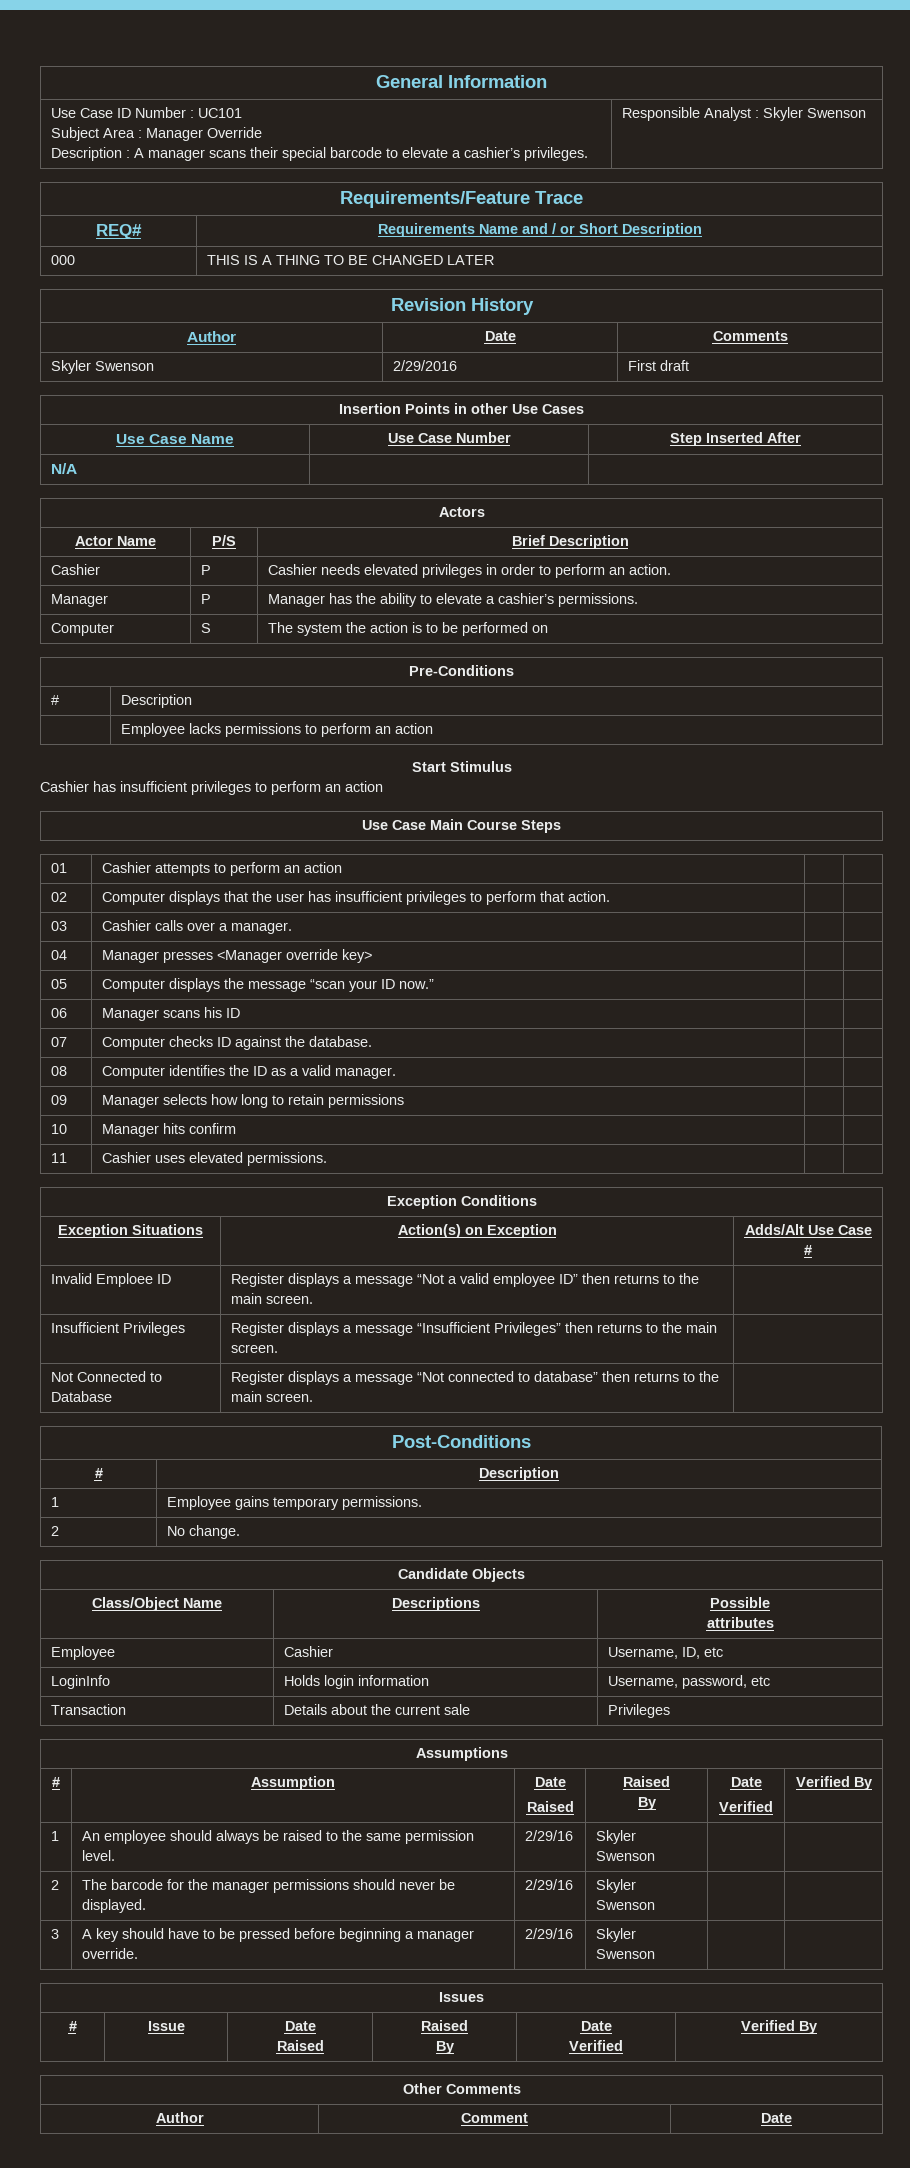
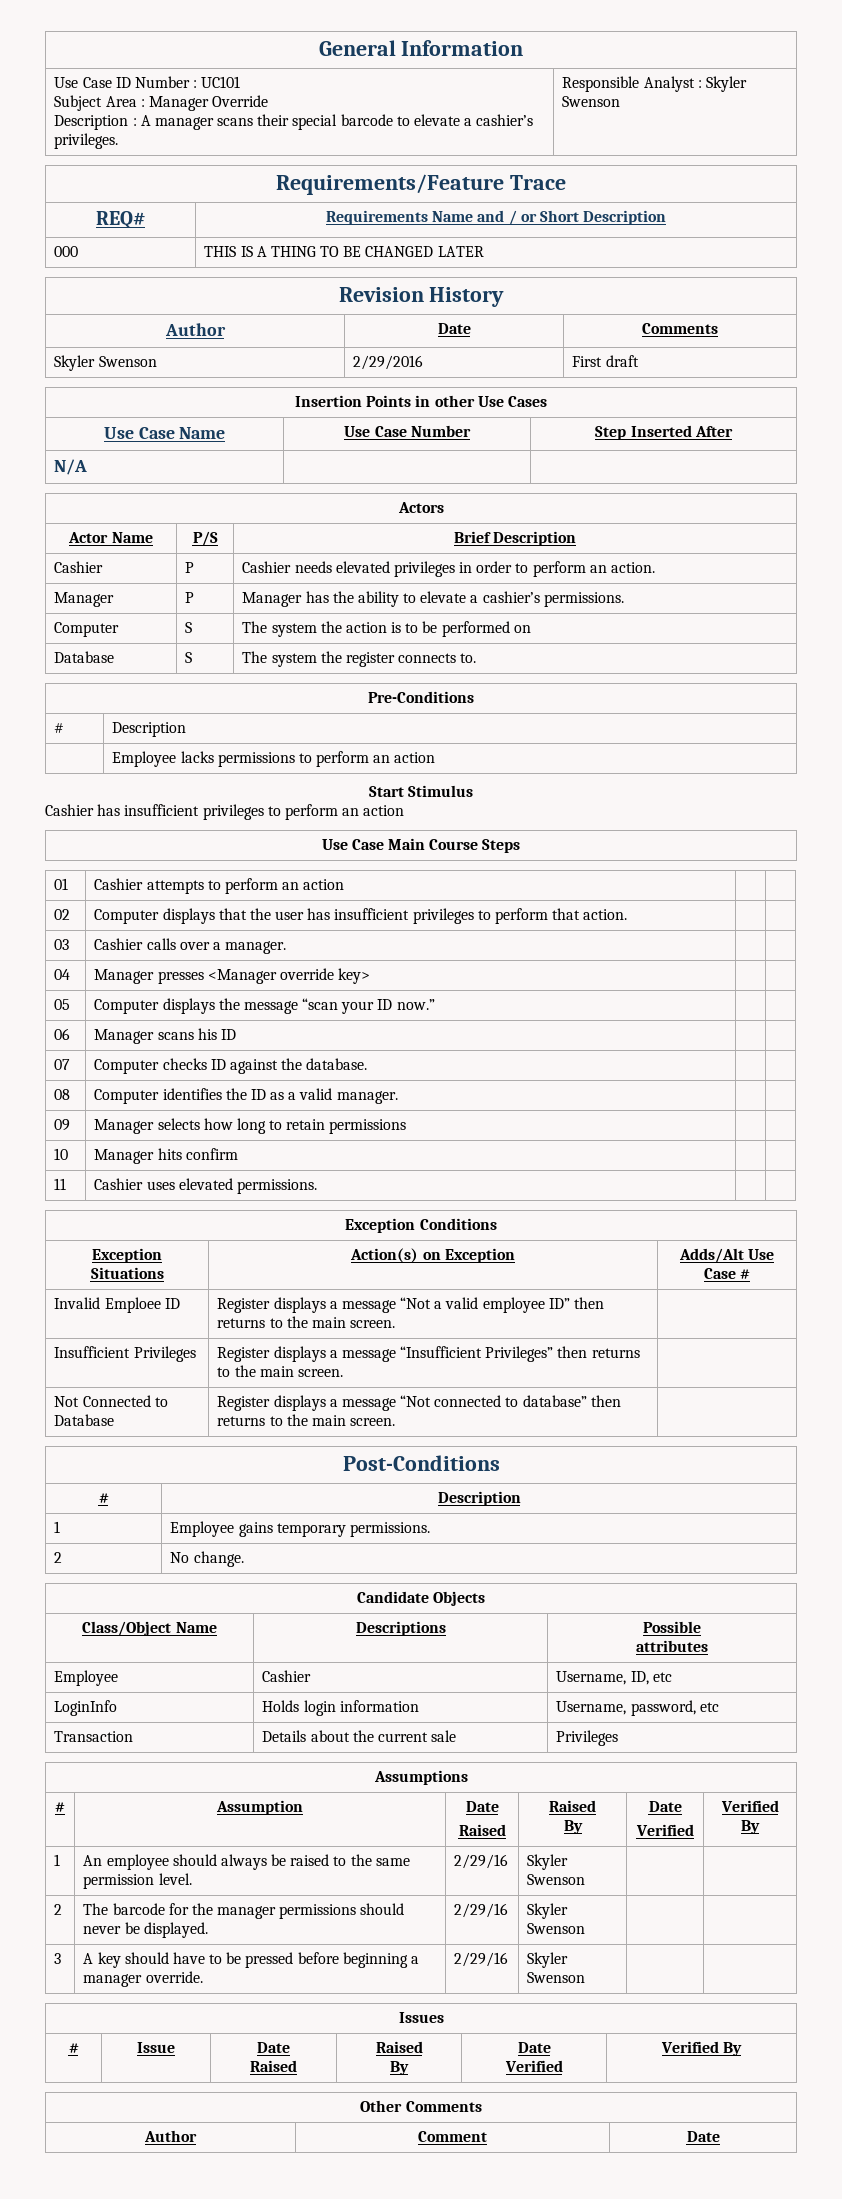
+ Database | S | The system the register connects to.

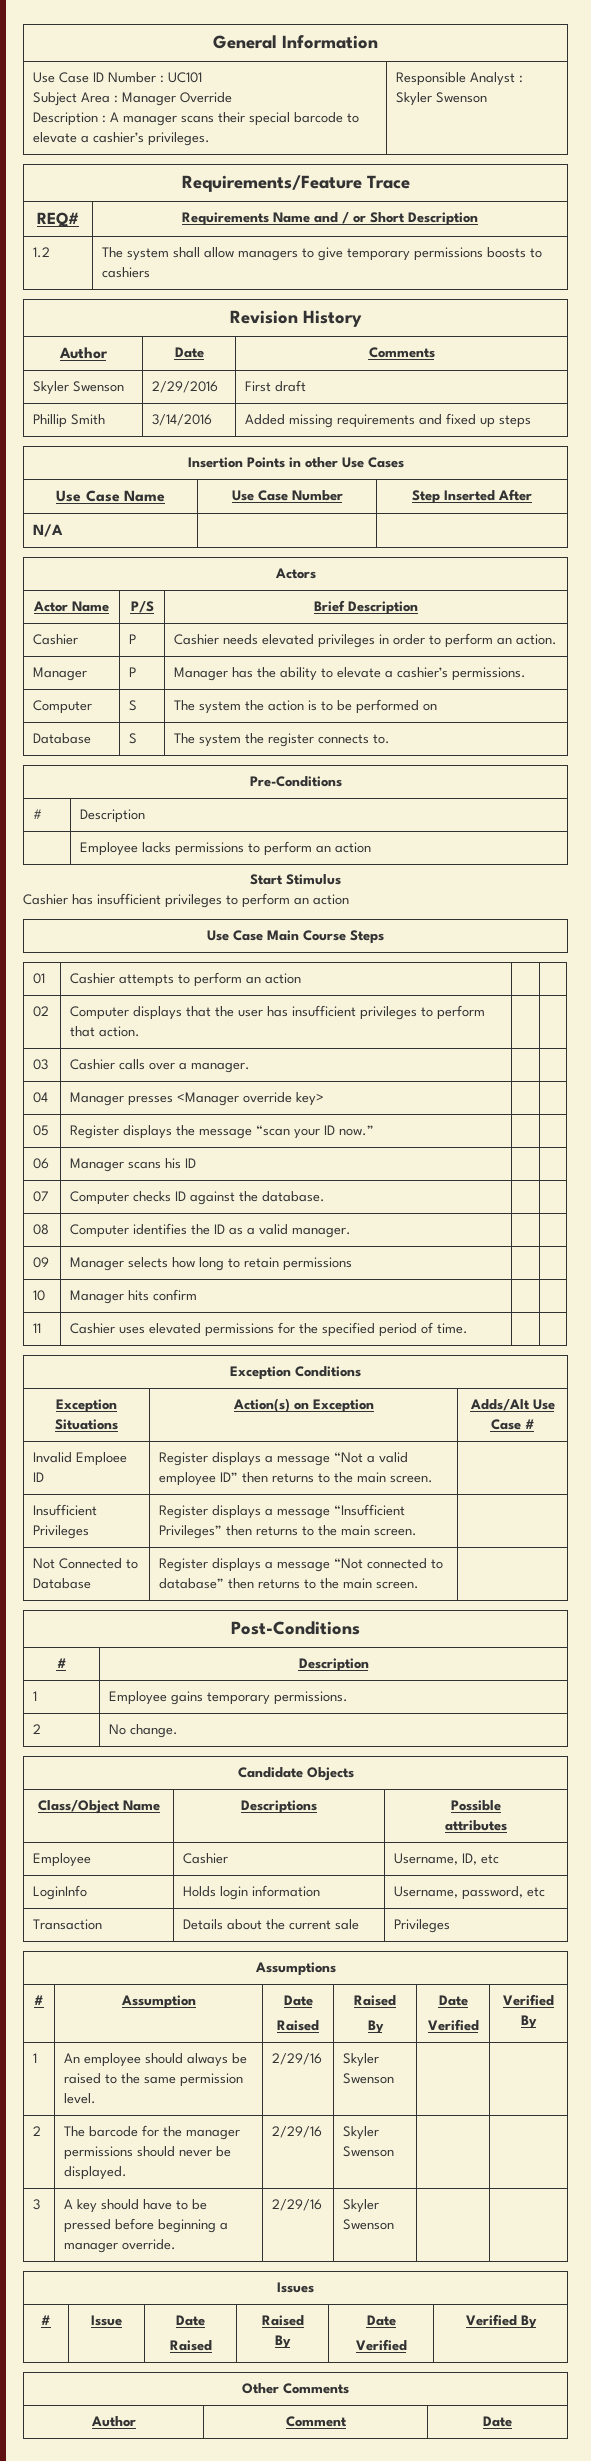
- 000 | THIS IS A THING TO BE CHANGED LATER
+ 1.2 | The system shall allow managers to give temporary permissions boosts to cashiers
+ Phillip Smith | 3/14/2016 | Added missing requirements and fixed up steps
- 05 | Computer displays the message “scan your ID now.” | |
+ 05 | Register displays the message “scan your ID now.” | |
- 11 | Cashier uses elevated permissions. | |
+ 11 | Cashier uses elevated permissions for the specified period of time. | |

